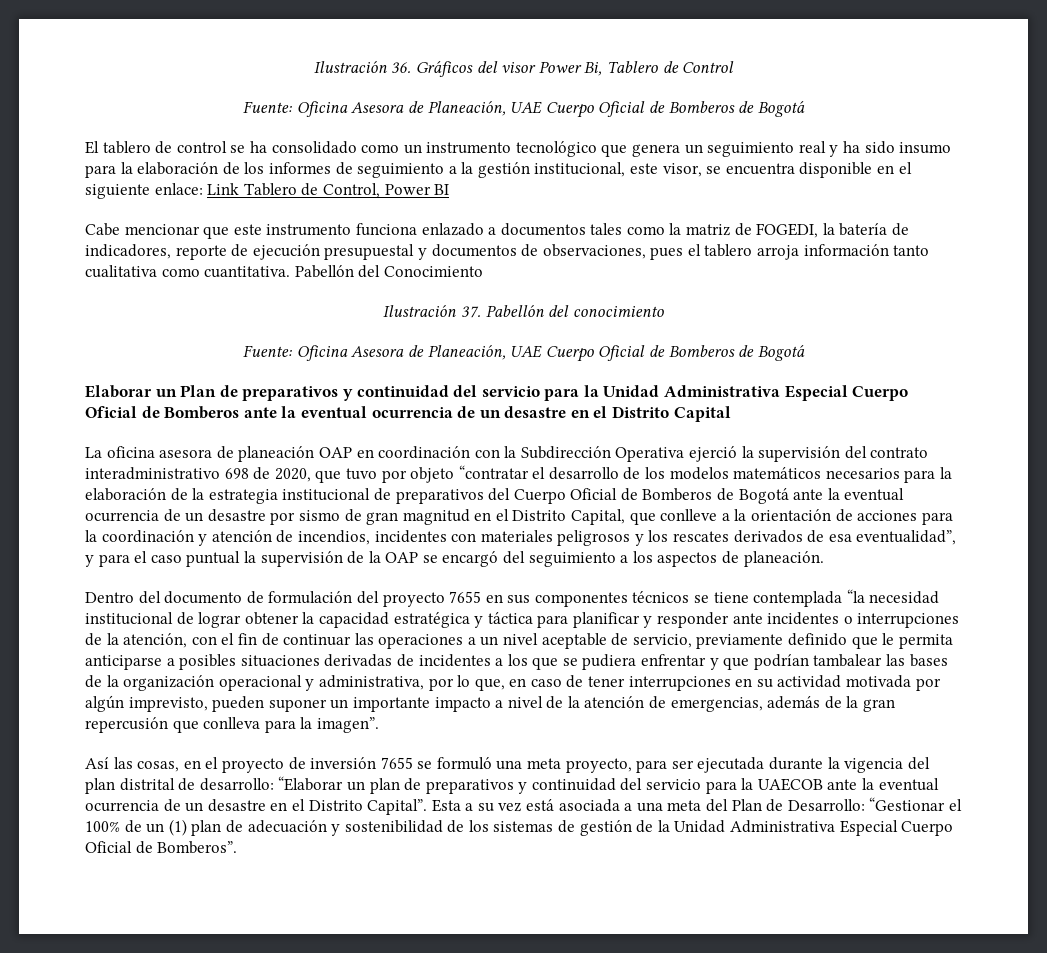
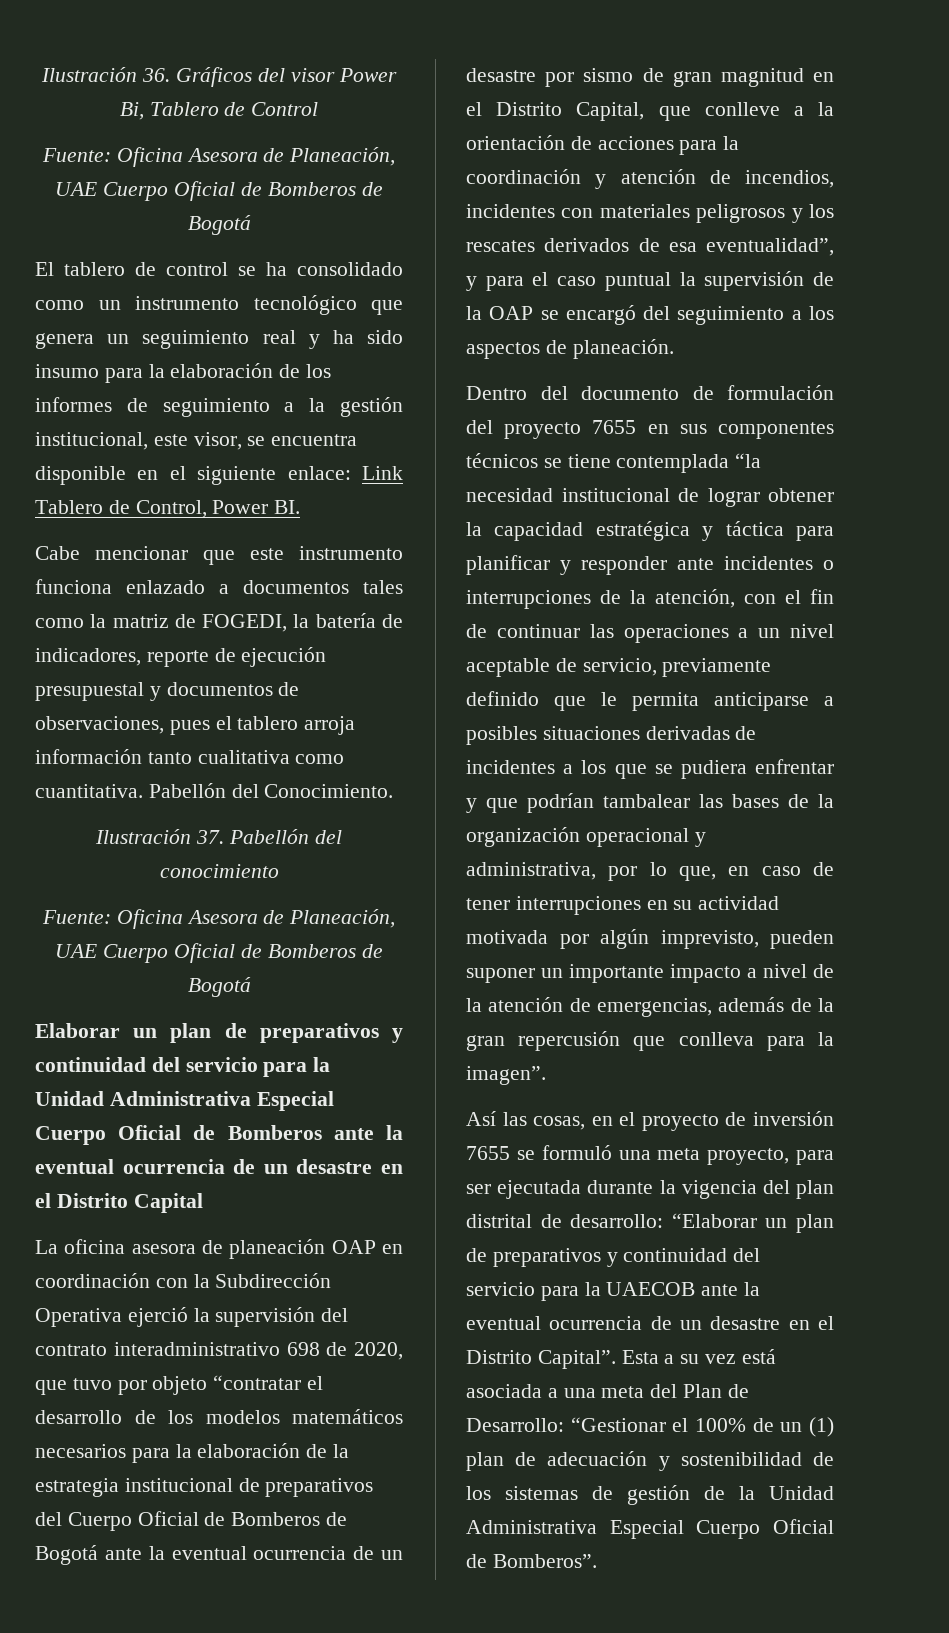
- El tablero de control se ha consolidado como un instrumento tecnológico que genera un seguimiento real y ha sido insumo para la elaboración de los informes de seguimiento a la gestión institucional, este visor, se encuentra disponible en el siguiente enlace: Link Tablero de Control, Power BI
+ El tablero de control se ha consolidado como un instrumento tecnológico que genera un seguimiento real y ha sido insumo para la elaboración de los informes de seguimiento a la gestión institucional, este visor, se encuentra disponible en el siguiente enlace: Link Tablero de Control, Power BI.
- Pabellón del Conocimiento
+ Pabellón del Conocimiento.
- Elaborar un Plan de preparativos y continuidad del servicio para la Unidad Administrativa Especial Cuerpo Oficial de Bomberos ante la eventual ocurrencia de un desastre en el Distrito Capital
+ Elaborar un plan de preparativos y continuidad del servicio para la Unidad Administrativa Especial Cuerpo Oficial de Bomberos ante la eventual ocurrencia de un desastre en el Distrito Capital

